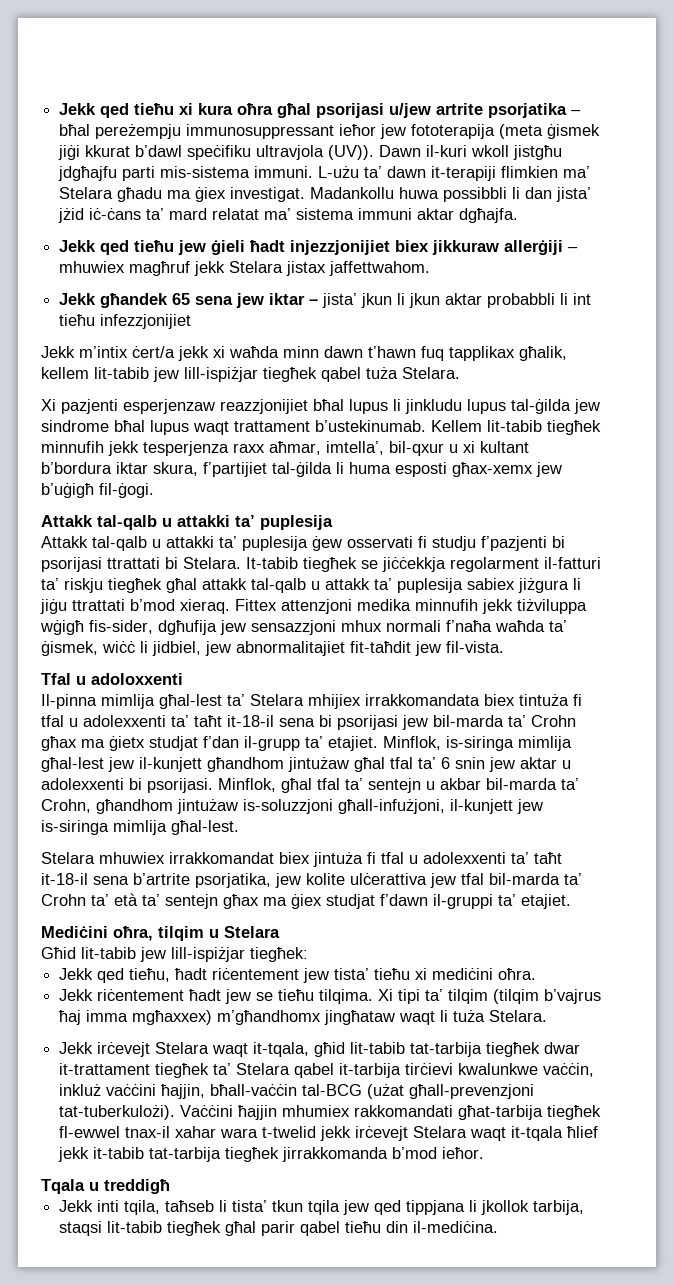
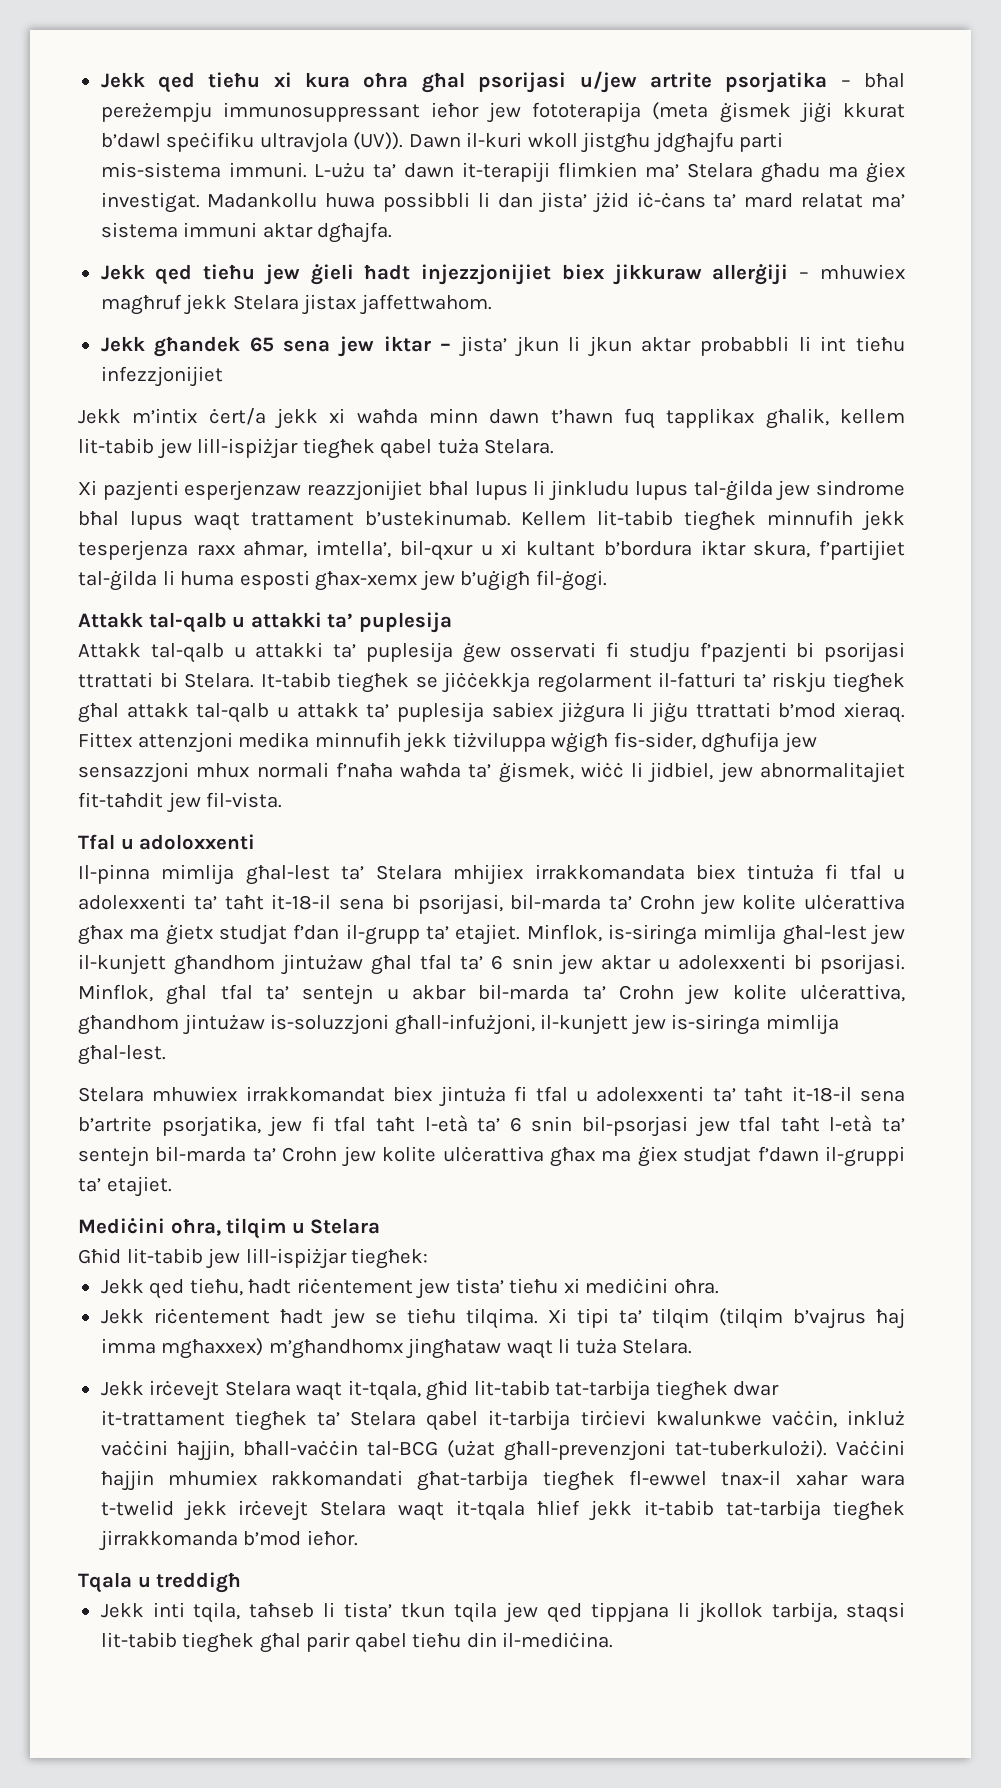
- Il-pinna mimlija għal-lest ta’ Stelara mhijiex irrakkomandata biex tintuża fi tfal u adolexxenti ta’ taħt it-18-il sena bi psorijasi jew bil-marda ta’ Crohn għax ma ġietx studjat f’dan il-grupp ta’ etajiet.
+ Il-pinna mimlija għal-lest ta’ Stelara mhijiex irrakkomandata biex tintuża fi tfal u adolexxenti ta’ taħt it-18-il sena bi psorijasi, bil-marda ta’ Crohn jew kolite ulċerattiva għax ma ġietx studjat f’dan il-grupp ta’ etajiet.
- Minflok, għal tfal ta’ sentejn u akbar bil-marda ta’ Crohn, għandhom jintużaw is-soluzzjoni għall-infużjoni, il-kunjett jew is-siringa mimlija għal-lest.
+ Minflok, għal tfal ta’ sentejn u akbar bil-marda ta’ Crohn jew kolite ulċerattiva, għandhom jintużaw is-soluzzjoni għall-infużjoni, il-kunjett jew is-siringa mimlija għal-lest.
- Stelara mhuwiex irrakkomandat biex jintuża fi tfal u adolexxenti ta’ taħt it-18-il sena b’artrite psorjatika, jew kolite ulċerattiva jew tfal bil-marda ta’ Crohn ta’ età ta’ sentejn għax ma ġiex studjat f’dawn il-gruppi ta’ etajiet.
+ Stelara mhuwiex irrakkomandat biex jintuża fi tfal u adolexxenti ta’ taħt it-18-il sena b’artrite psorjatika, jew fi tfal taħt l-età ta’ 6 snin bil-psorjasi jew tfal taħt l-età ta’ sentejn bil-marda ta’ Crohn jew kolite ulċerattiva għax ma ġiex studjat f’dawn il-gruppi ta’ etajiet.

